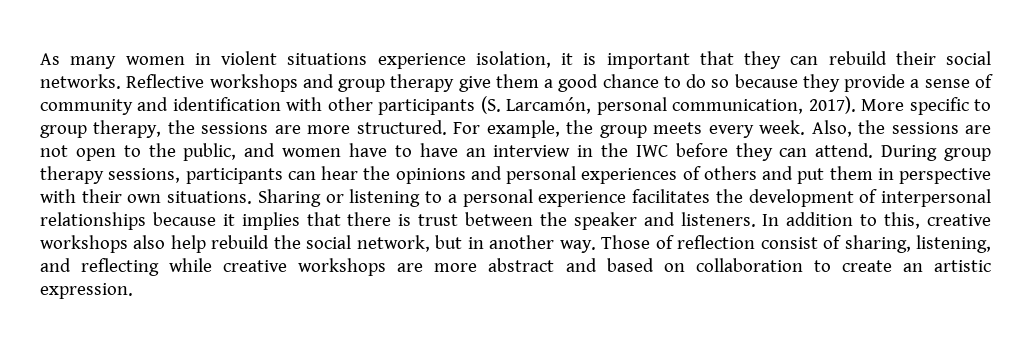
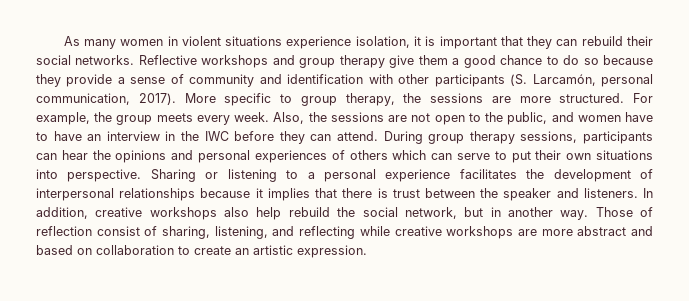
- During group therapy sessions, participants can hear the opinions and personal experiences of others and put them in perspective with their own situations.
+ During group therapy sessions, participants can hear the opinions and personal experiences of others which can serve to put their own situations into perspective.
- In addition to this, creative workshops also help rebuild the social network, but in another way.
+ In addition, creative workshops also help rebuild the social network, but in another way.

